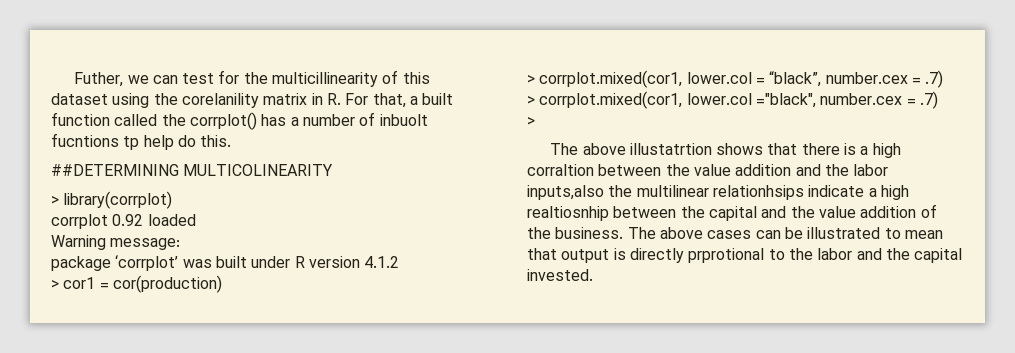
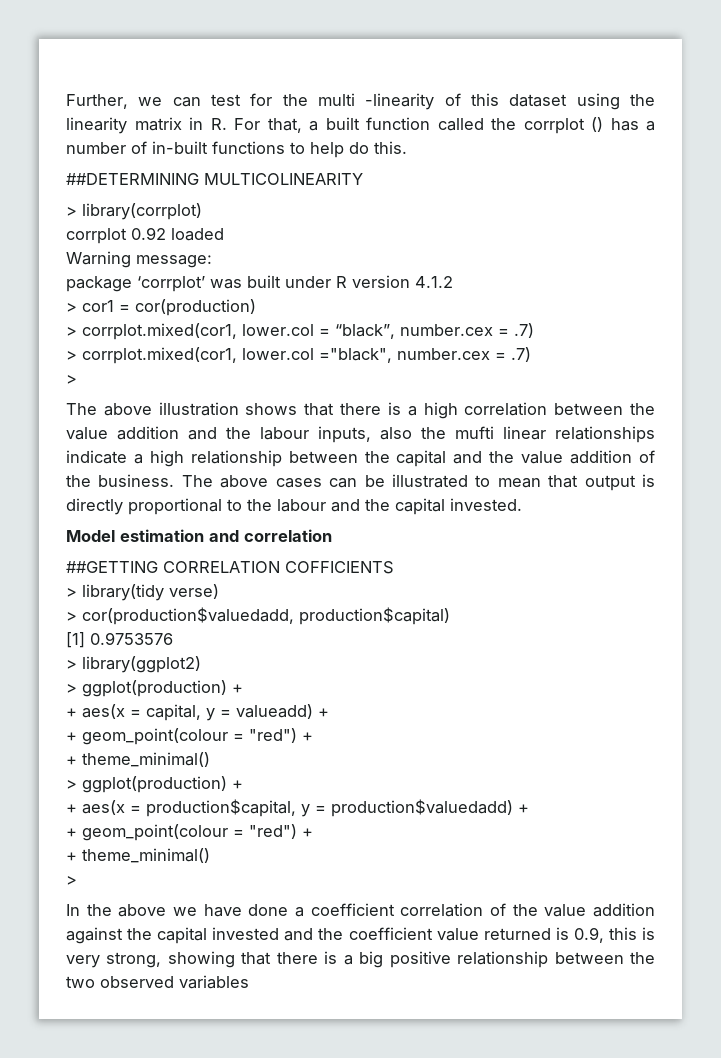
- Futher, we can test for the multicillinearity of this dataset using the corelanility matrix in R. For that, a built function called the corrplot() has a number of inbuolt fucntions tp help do this.
+ Further, we can test for the multi -linearity of this dataset using the linearity matrix in R. For that, a built function called the corrplot () has a number of in-built functions to help do this.
- The above illustatrtion shows that there is a high corraltion between the value addition and the labor inputs,also the multilinear relationhsips indicate a high realtiosnhip between the capital and the value addition of the business.
+ The above illustration shows that there is a high correlation between the value addition and the labour inputs, also the mufti linear relationships indicate a high relationship between the capital and the value addition of the business.
- The above cases can be illustrated to mean that output is directly prprotional to the labor and the capital invested.
+ The above cases can be illustrated to mean that output is directly proportional to the labour and the capital invested.
+ Model estimation and correlation
+ ##GETTING CORRELATION COFFICIENTS
+ > library(tidy verse)
+ > cor(production$valuedadd, production$capital)
+ [1] 0.9753576
+ > library(ggplot2)
+ > ggplot(production) +
+ + aes(x = capital, y = valueadd) +
+ + geom_point(colour = "red") +
+ + theme_minimal()
+ > ggplot(production) +
+ + aes(x = production$capital, y = production$valuedadd) +
+ + geom_point(colour = "red") +
+ + theme_minimal()
+ >
+ In the above we have done a coefficient correlation of the value addition against the capital invested and the coefficient value returned is 0.9, this is very strong, showing that there is a big positive relationship between the two observed variables

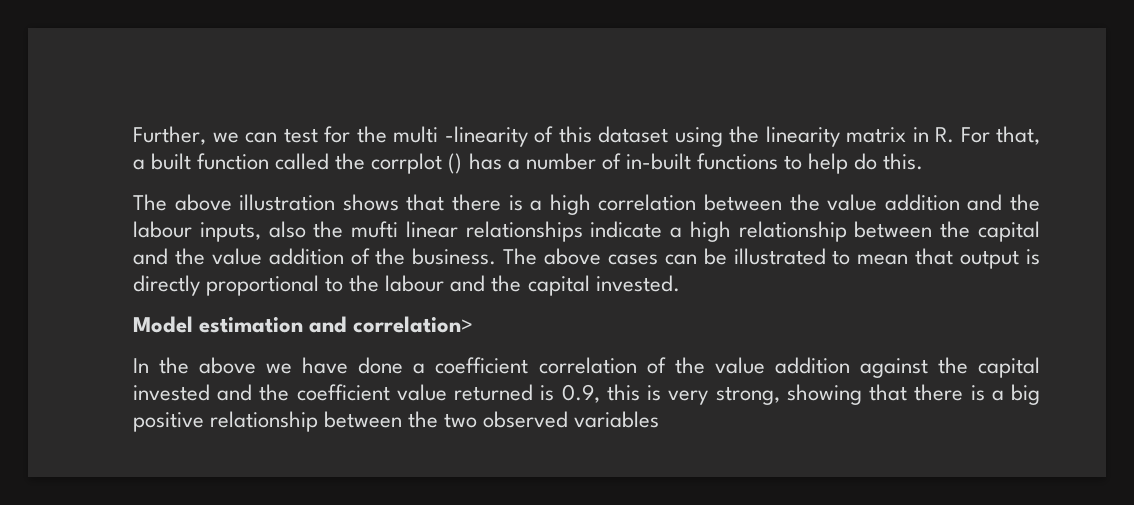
- ##DETERMINING MULTICOLINEARITY
- > library(corrplot)
- corrplot 0.92 loaded
- Warning message:
- package ‘corrplot’ was built under R version 4.1.2
- > cor1 = cor(production)
- > corrplot.mixed(cor1, lower.col = “black”, number.cex = .7)
- > corrplot.mixed(cor1, lower.col ="black", number.cex = .7)
- >
- Model estimation and correlation
- ##GETTING CORRELATION COFFICIENTS
- > library(tidy verse)
- > cor(production$valuedadd, production$capital)
- [1] 0.9753576
- > library(ggplot2)
- > ggplot(production) +
- + aes(x = capital, y = valueadd) +
- + geom_point(colour = "red") +
- + theme_minimal()
- > ggplot(production) +
- + aes(x = production$capital, y = production$valuedadd) +
- + geom_point(colour = "red") +
- + theme_minimal()
- >
+ Model estimation and correlation>

